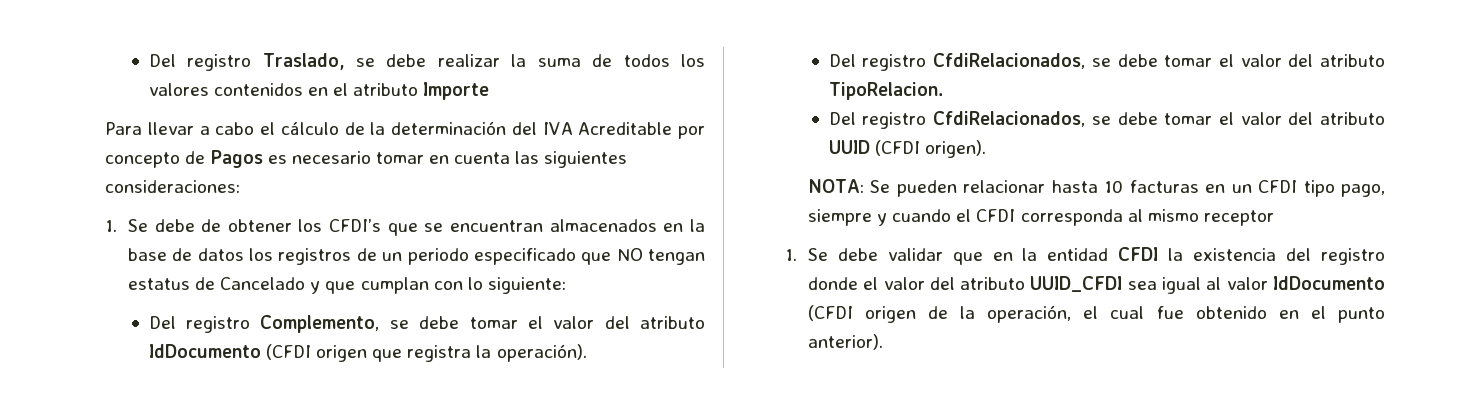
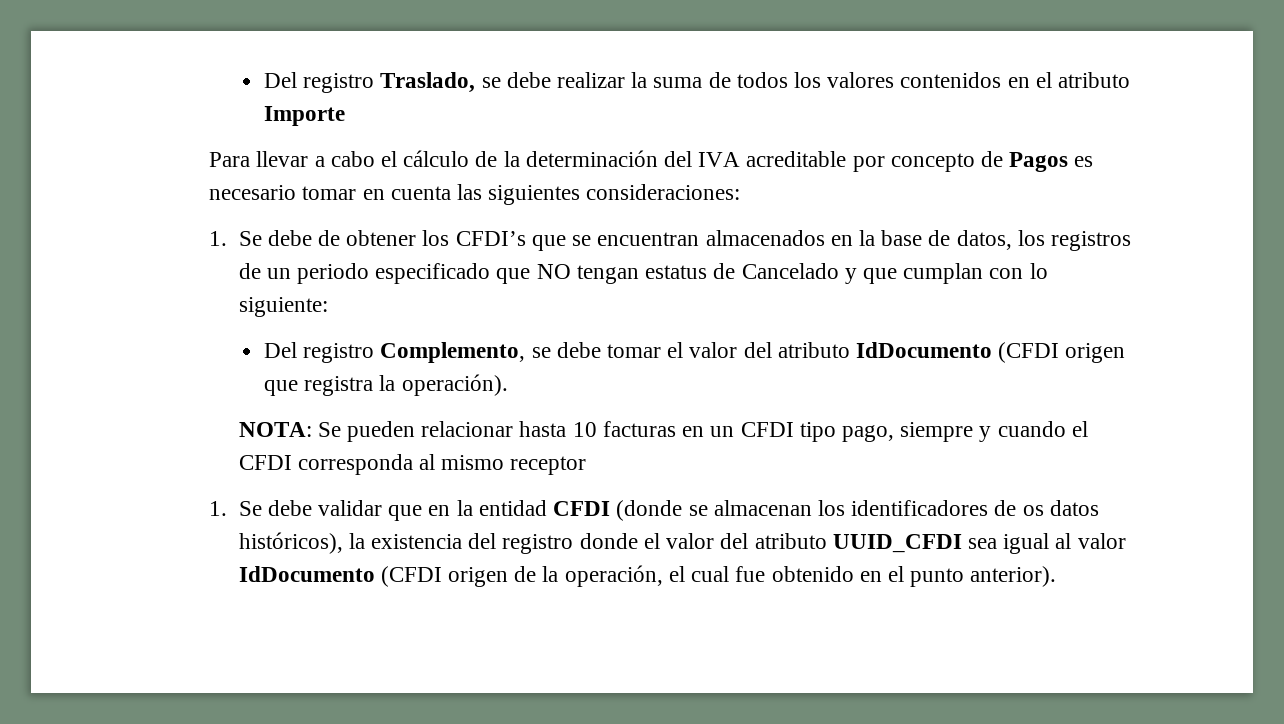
- Para llevar a cabo el cálculo de la determinación del IVA Acreditable por concepto de Pagos es necesario tomar en cuenta las siguientes consideraciones:
+ Para llevar a cabo el cálculo de la determinación del IVA acreditable por concepto de Pagos es necesario tomar en cuenta las siguientes consideraciones:
- 1. Se debe de obtener los CFDI’s que se encuentran almacenados en la base de datos los registros de un periodo especificado que NO tengan estatus de Cancelado y que cumplan con lo siguiente:
+ 1. Se debe de obtener los CFDI’s que se encuentran almacenados en la base de datos, los registros de un periodo especificado que NO tengan estatus de Cancelado y que cumplan con lo siguiente:
- Del registro CfdiRelacionados, se debe tomar el valor del atributo TipoRelacion.
- Del registro CfdiRelacionados, se debe tomar el valor del atributo UUID (CFDI origen).
- 1. Se debe validar que en la entidad CFDI la existencia del registro donde el valor del atributo UUID_CFDI sea igual al valor IdDocumento (CFDI origen de la operación, el cual fue obtenido en el punto anterior).
+ 1. Se debe validar que en la entidad CFDI (donde se almacenan los identificadores de os datos históricos), la existencia del registro donde el valor del atributo UUID_CFDI sea igual al valor IdDocumento (CFDI origen de la operación, el cual fue obtenido en el punto anterior).

